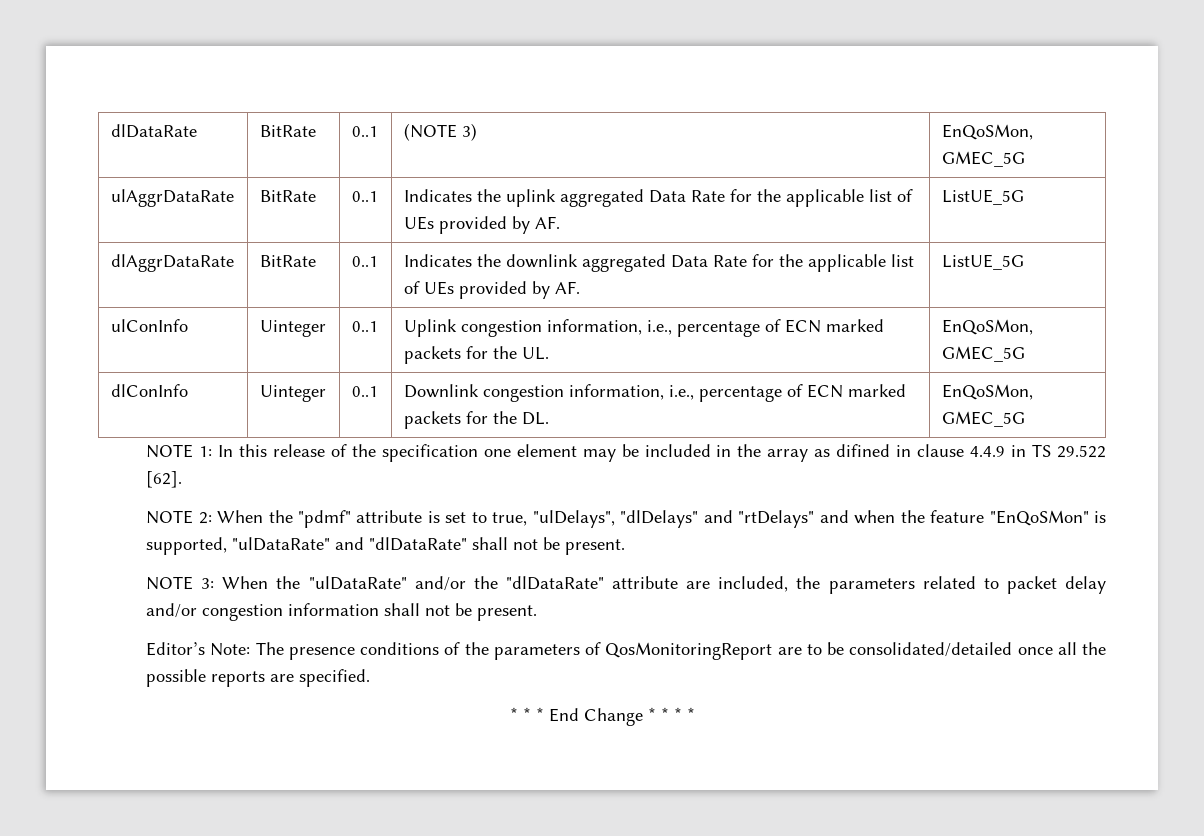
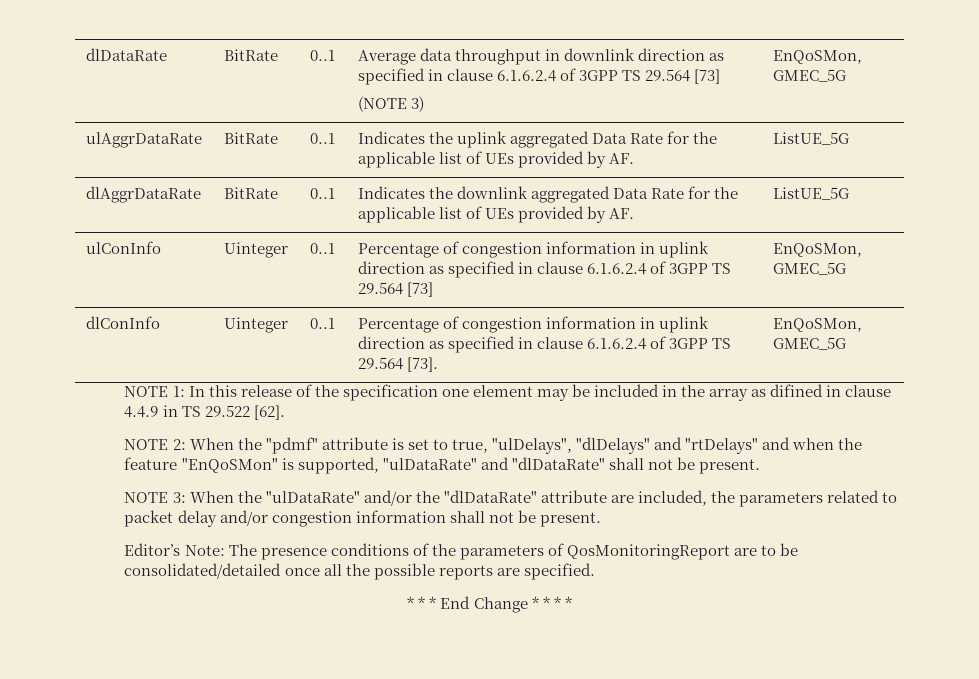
- dlDataRate | BitRate | 0..1 | (NOTE 3) | EnQoSMon, GMEC_5G
+ dlDataRate | BitRate | 0..1 | Average data throughput in downlink direction as specified in clause 6.1.6.2.4 of 3GPP TS 29.564 [73]
+ (NOTE 3) | EnQoSMon, GMEC_5G
- ulConInfo | Uinteger | 0..1 | Uplink congestion information, i.e., percentage of ECN marked packets for the UL. | EnQoSMon, GMEC_5G
+ ulConInfo | Uinteger | 0..1 | Percentage of congestion information in uplink direction as specified in clause 6.1.6.2.4 of 3GPP TS 29.564 [73] | EnQoSMon, GMEC_5G
- dlConInfo | Uinteger | 0..1 | Downlink congestion information, i.e., percentage of ECN marked packets for the DL. | EnQoSMon, GMEC_5G
+ dlConInfo | Uinteger | 0..1 | Percentage of congestion information in uplink direction as specified in clause 6.1.6.2.4 of 3GPP TS 29.564 [73]. | EnQoSMon, GMEC_5G

